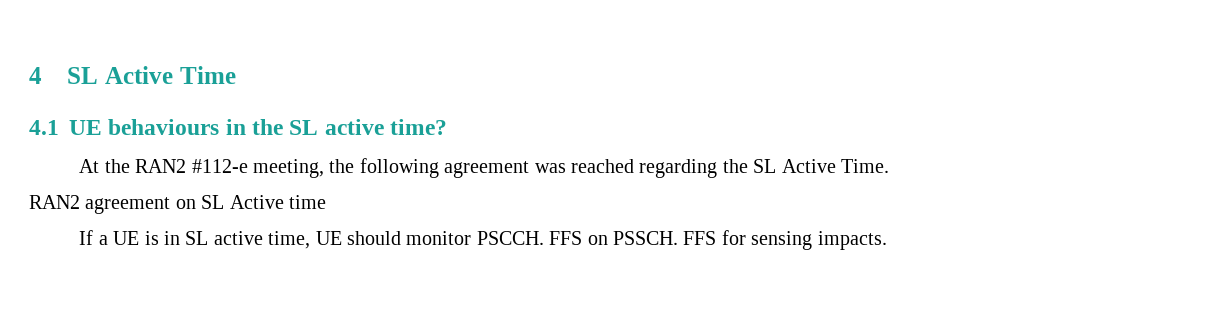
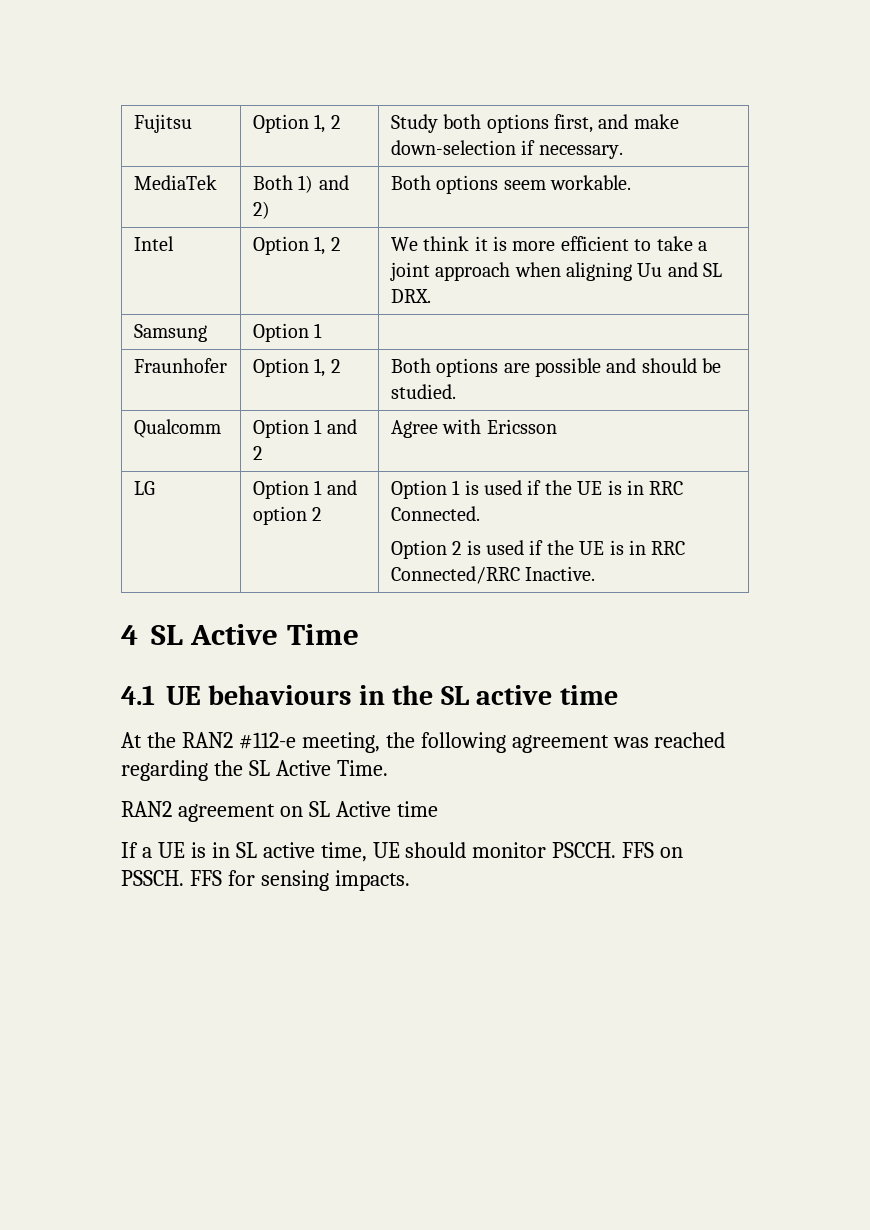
+ Fujitsu | Option 1, 2 | Study both options first, and make down-selection if necessary.
+ MediaTek | Both 1) and 2) | Both options seem workable.
+ Intel | Option 1, 2 | We think it is more efficient to take a joint approach when aligning Uu and SL DRX.
+ Samsung | Option 1 |
+ Fraunhofer | Option 1, 2 | Both options are possible and should be studied.
+ Qualcomm | Option 1 and 2 | Agree with Ericsson
+ LG | Option 1 and option 2 | Option 1 is used if the UE is in RRC Connected.
+ Option 2 is used if the UE is in RRC Connected/RRC Inactive.
- 4.1 UE behaviours in the SL active time?
+ 4.1 UE behaviours in the SL active time

